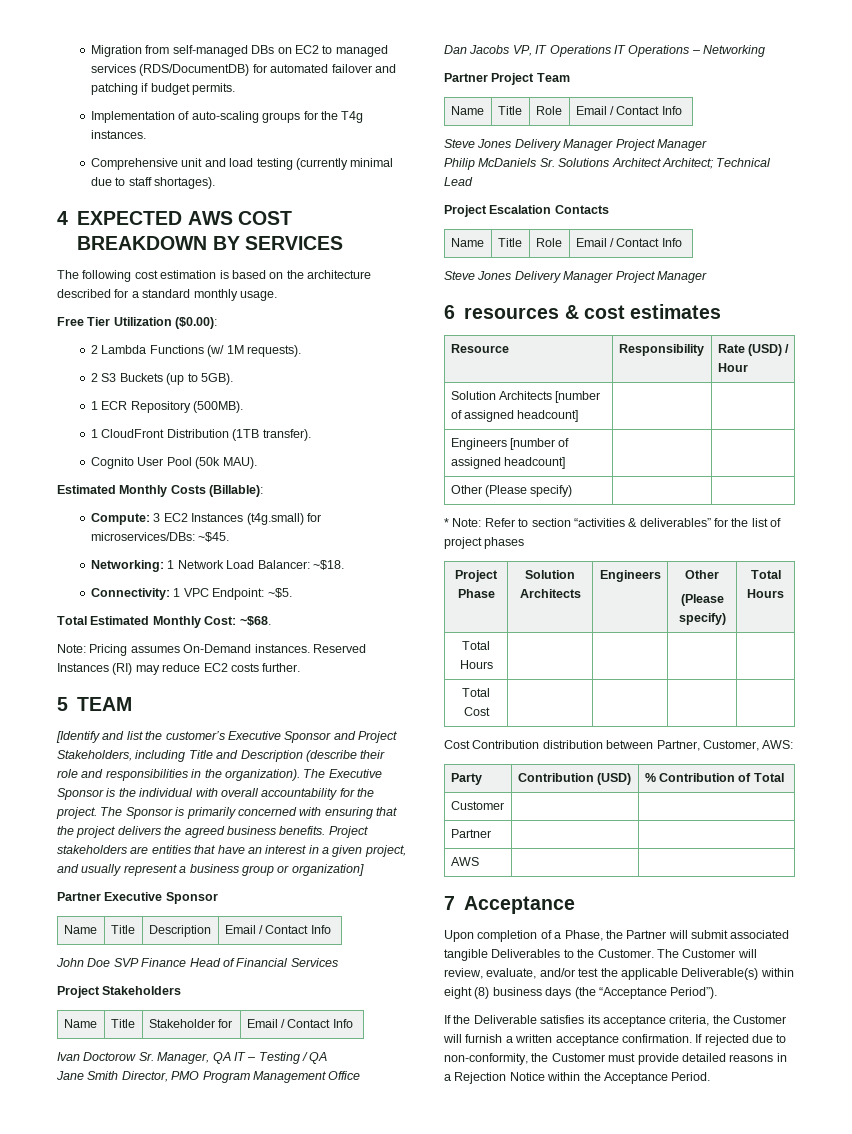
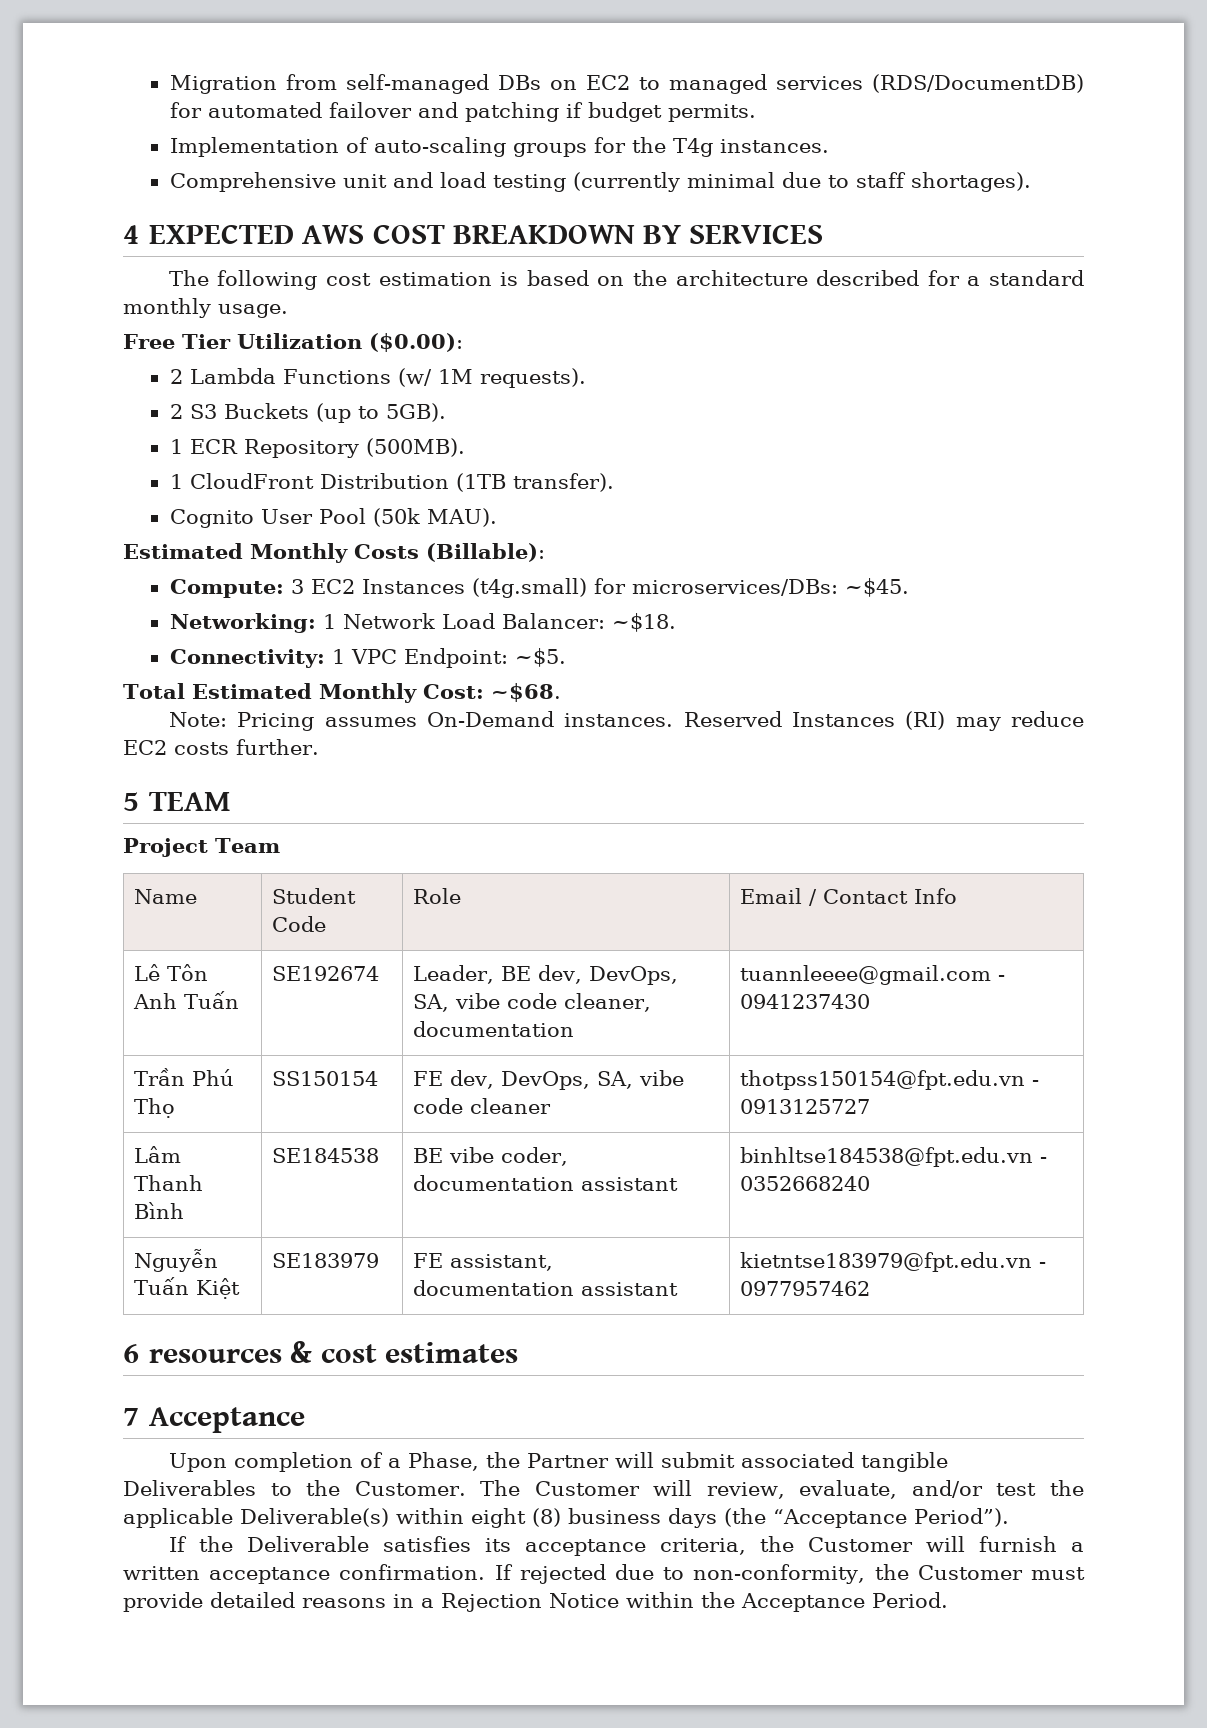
- [Identify and list the customer’s Executive Sponsor and Project Stakeholders, including Title and Description (describe their role and responsibilities in the organization). The Executive Sponsor is the individual with overall accountability for the project. The Sponsor is primarily concerned with ensuring that the project delivers the agreed business benefits. Project stakeholders are entities that have an interest in a given project, and usually represent a business group or organization]
- Partner Executive Sponsor
- Name | Title | Description | Email / Contact Info
- John Doe SVP Finance Head of Financial Services
- Project Stakeholders
- Name | Title | Stakeholder for | Email / Contact Info
- Ivan Doctorow Sr. Manager, QA IT – Testing / QA
- Jane Smith Director, PMO Program Management Office
- Dan Jacobs VP, IT Operations IT Operations – Networking
- Partner Project Team
- Name | Title | Role | Email / Contact Info
- Steve Jones Delivery Manager Project Manager
- Philip McDaniels Sr. Solutions Architect Architect; Technical Lead
- Project Escalation Contacts
- Name | Title | Role | Email / Contact Info
- Steve Jones Delivery Manager Project Manager
+ Project Team
+ Name | Student Code | Role | Email / Contact Info
+ Lê Tôn Anh Tuấn | SE192674 | Leader, BE dev, DevOps, SA, vibe code cleaner, documentation | tuannleeee@gmail.com - 0941237430
+ Trần Phú Thọ | SS150154 | FE dev, DevOps, SA, vibe code cleaner | thotpss150154@fpt.edu.vn - 0913125727
+ Lâm Thanh Bình | SE184538 | BE vibe coder, documentation assistant | binhltse184538@fpt.edu.vn - 0352668240
+ Nguyễn Tuấn Kiệt | SE183979 | FE assistant, documentation assistant | kietntse183979@fpt.edu.vn - 0977957462
- Resource | Responsibility | Rate (USD) / Hour
- Solution Architects [number of assigned headcount] | |
- Engineers [number of assigned headcount] | |
- Other (Please specify) | |
- * Note: Refer to section “activities & deliverables” for the list of project phases
- Project Phase | Solution Architects | Engineers | Other
- (Please specify) | Total Hours
- Total Hours | | | |
- Total Cost | | | |
- Cost Contribution distribution between Partner, Customer, AWS:
- Party | Contribution (USD) | % Contribution of Total
- Customer | |
- Partner | |
- AWS | |

